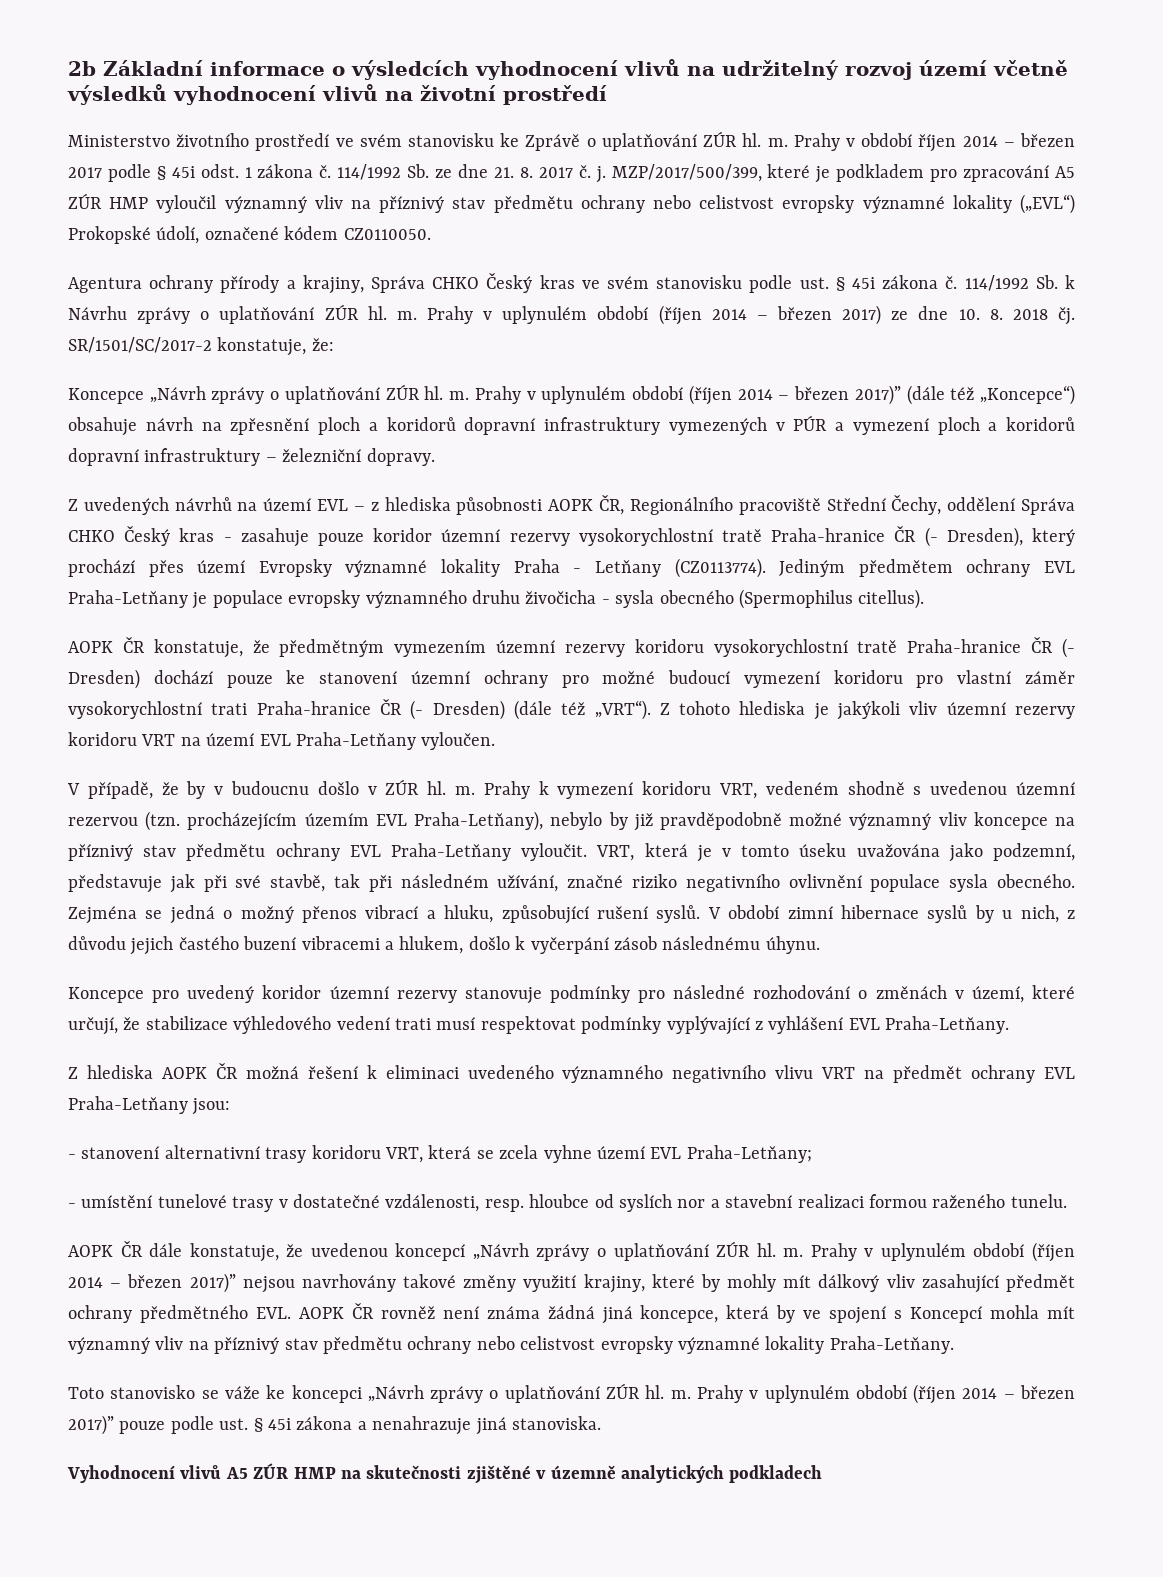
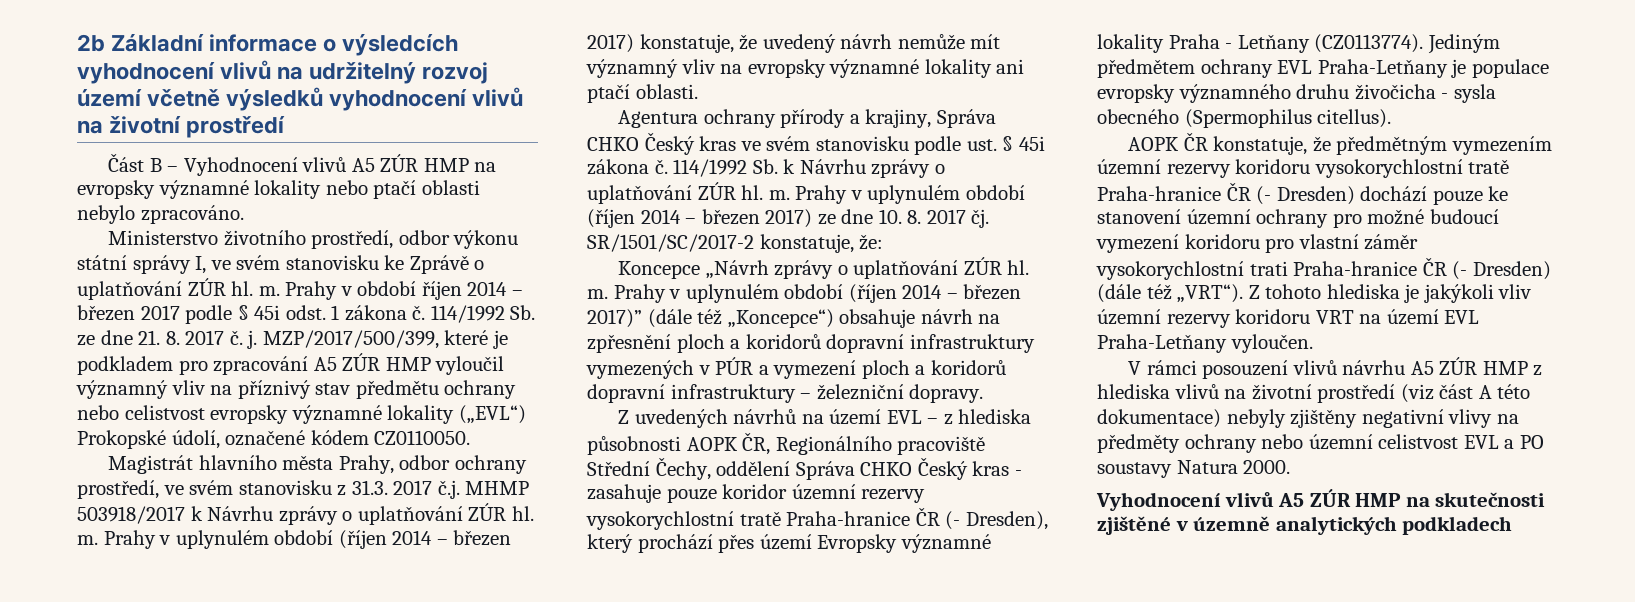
- Ministerstvo životního prostředí ve svém stanovisku ke Zprávě o uplatňování ZÚR hl. m.
+ Část B – Vyhodnocení vlivů A5 ZÚR HMP na evropsky významné lokality nebo ptačí oblasti nebylo zpracováno.
+ Ministerstvo životního prostředí, odbor výkonu státní správy I, ve svém stanovisku ke Zprávě o uplatňování ZÚR hl. m.
+ Magistrát hlavního města Prahy, odbor ochrany prostředí, ve svém stanovisku z 31.3. 2017 č.j. MHMP 503918/2017 k Návrhu zprávy o uplatňování ZÚR hl. m. Prahy v uplynulém období (říjen 2014 – březen 2017) konstatuje, že uvedený návrh nemůže mít významný vliv na evropsky významné lokality ani ptačí oblasti.
- Prahy v uplynulém období (říjen 2014 – březen 2017) ze dne 10. 8. 2018 čj.
+ Prahy v uplynulém období (říjen 2014 – březen 2017) ze dne 10. 8. 2017 čj.
- V případě, že by v budoucnu došlo v ZÚR hl. m. Prahy k vymezení koridoru VRT, vedeném shodně s uvedenou územní rezervou (tzn. procházejícím územím EVL Praha-Letňany), nebylo by již pravděpodobně možné významný vliv koncepce na příznivý stav předmětu ochrany EVL Praha-Letňany vyloučit. VRT, která je v tomto úseku uvažována jako podzemní, představuje jak při své stavbě, tak při následném užívání, značné riziko negativního ovlivnění populace sysla obecného. Zejména se jedná o možný přenos vibrací a hluku, způsobující rušení syslů. V období zimní hibernace syslů by u nich, z důvodu jejich častého buzení vibracemi a hlukem, došlo k vyčerpání zásob následnému úhynu.
- Koncepce pro uvedený koridor územní rezervy stanovuje podmínky pro následné rozhodování o změnách v území, které určují, že stabilizace výhledového vedení trati musí respektovat podmínky vyplývající z vyhlášení EVL Praha-Letňany.
- Z hlediska AOPK ČR možná řešení k eliminaci uvedeného významného negativního vlivu VRT na předmět ochrany EVL Praha-Letňany jsou:
- - stanovení alternativní trasy koridoru VRT, která se zcela vyhne území EVL Praha-Letňany;
- - umístění tunelové trasy v dostatečné vzdálenosti, resp. hloubce od syslích nor a stavební realizaci formou raženého tunelu.
- AOPK ČR dále konstatuje, že uvedenou koncepcí „Návrh zprávy o uplatňování ZÚR hl. m. Prahy v uplynulém období (říjen 2014 – březen 2017)” nejsou navrhovány takové změny využití krajiny, které by mohly mít dálkový vliv zasahující předmět ochrany předmětného EVL. AOPK ČR rovněž není známa žádná jiná koncepce, která by ve spojení s Koncepcí mohla mít významný vliv na příznivý stav předmětu ochrany nebo celistvost evropsky významné lokality Praha-Letňany.
- Toto stanovisko se váže ke koncepci „Návrh zprávy o uplatňování ZÚR hl. m. Prahy v uplynulém období (říjen 2014 – březen 2017)” pouze podle ust. § 45i zákona a nenahrazuje jiná stanoviska.
+ V rámci posouzení vlivů návrhu A5 ZÚR HMP z hlediska vlivů na životní prostředí (viz část A této dokumentace) nebyly zjištěny negativní vlivy na předměty ochrany nebo územní celistvost EVL a PO soustavy Natura 2000.

